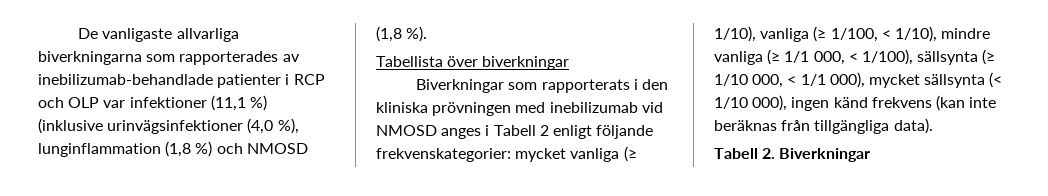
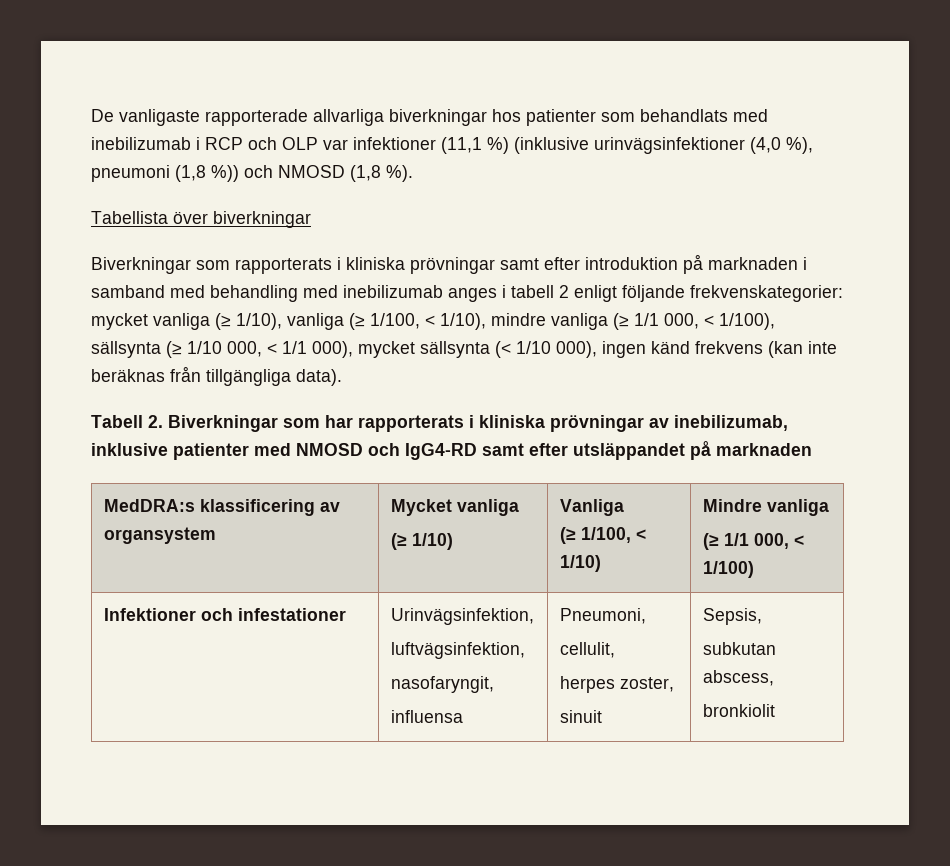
- De vanligaste allvarliga biverkningarna som rapporterades av inebilizumab-behandlade patienter i RCP och OLP var infektioner (11,1 %) (inklusive urinvägsinfektioner (4,0 %), lunginflammation (1,8 %) och NMOSD (1,8 %).
+ De vanligaste rapporterade allvarliga biverkningar hos patienter som behandlats med inebilizumab i RCP och OLP var infektioner (11,1 %) (inklusive urinvägsinfektioner (4,0 %), pneumoni (1,8 %)) och NMOSD (1,8 %).
- Biverkningar som rapporterats i den kliniska prövningen med inebilizumab vid NMOSD anges i Tabell 2 enligt följande frekvenskategorier: mycket vanliga (≥ 1/10), vanliga (≥ 1/100, < 1/10), mindre vanliga (≥ 1/1 000, < 1/100), sällsynta (≥ 1/10 000, < 1/1 000), mycket sällsynta (< 1/10 000), ingen känd frekvens (kan inte beräknas från tillgängliga data).
+ Biverkningar som rapporterats i kliniska prövningar samt efter introduktion på marknaden i samband med behandling med inebilizumab anges i tabell 2 enligt följande frekvenskategorier: mycket vanliga (≥ 1/10), vanliga (≥ 1/100, < 1/10), mindre vanliga (≥ 1/1 000, < 1/100), sällsynta (≥ 1/10 000, < 1/1 000), mycket sällsynta (< 1/10 000), ingen känd frekvens (kan inte beräknas från tillgängliga data).
- Tabell 2. Biverkningar
+ Tabell 2. Biverkningar som har rapporterats i kliniska prövningar av inebilizumab, inklusive patienter med NMOSD och IgG4-RD samt efter utsläppandet på marknaden
+ MedDRA:s klassificering av organsystem | Mycket vanliga
+ (≥ 1/10) | Vanliga
+ (≥ 1/100, < 1/10) | Mindre vanliga
+ (≥ 1/1 000, < 1/100)
+ Infektioner och infestationer | Urinvägsinfektion,
+ luftvägsinfektion,
+ nasofaryngit,
+ influensa | Pneumoni,
+ cellulit,
+ herpes zoster,
+ sinuit | Sepsis,
+ subkutan abscess,
+ bronkiolit

